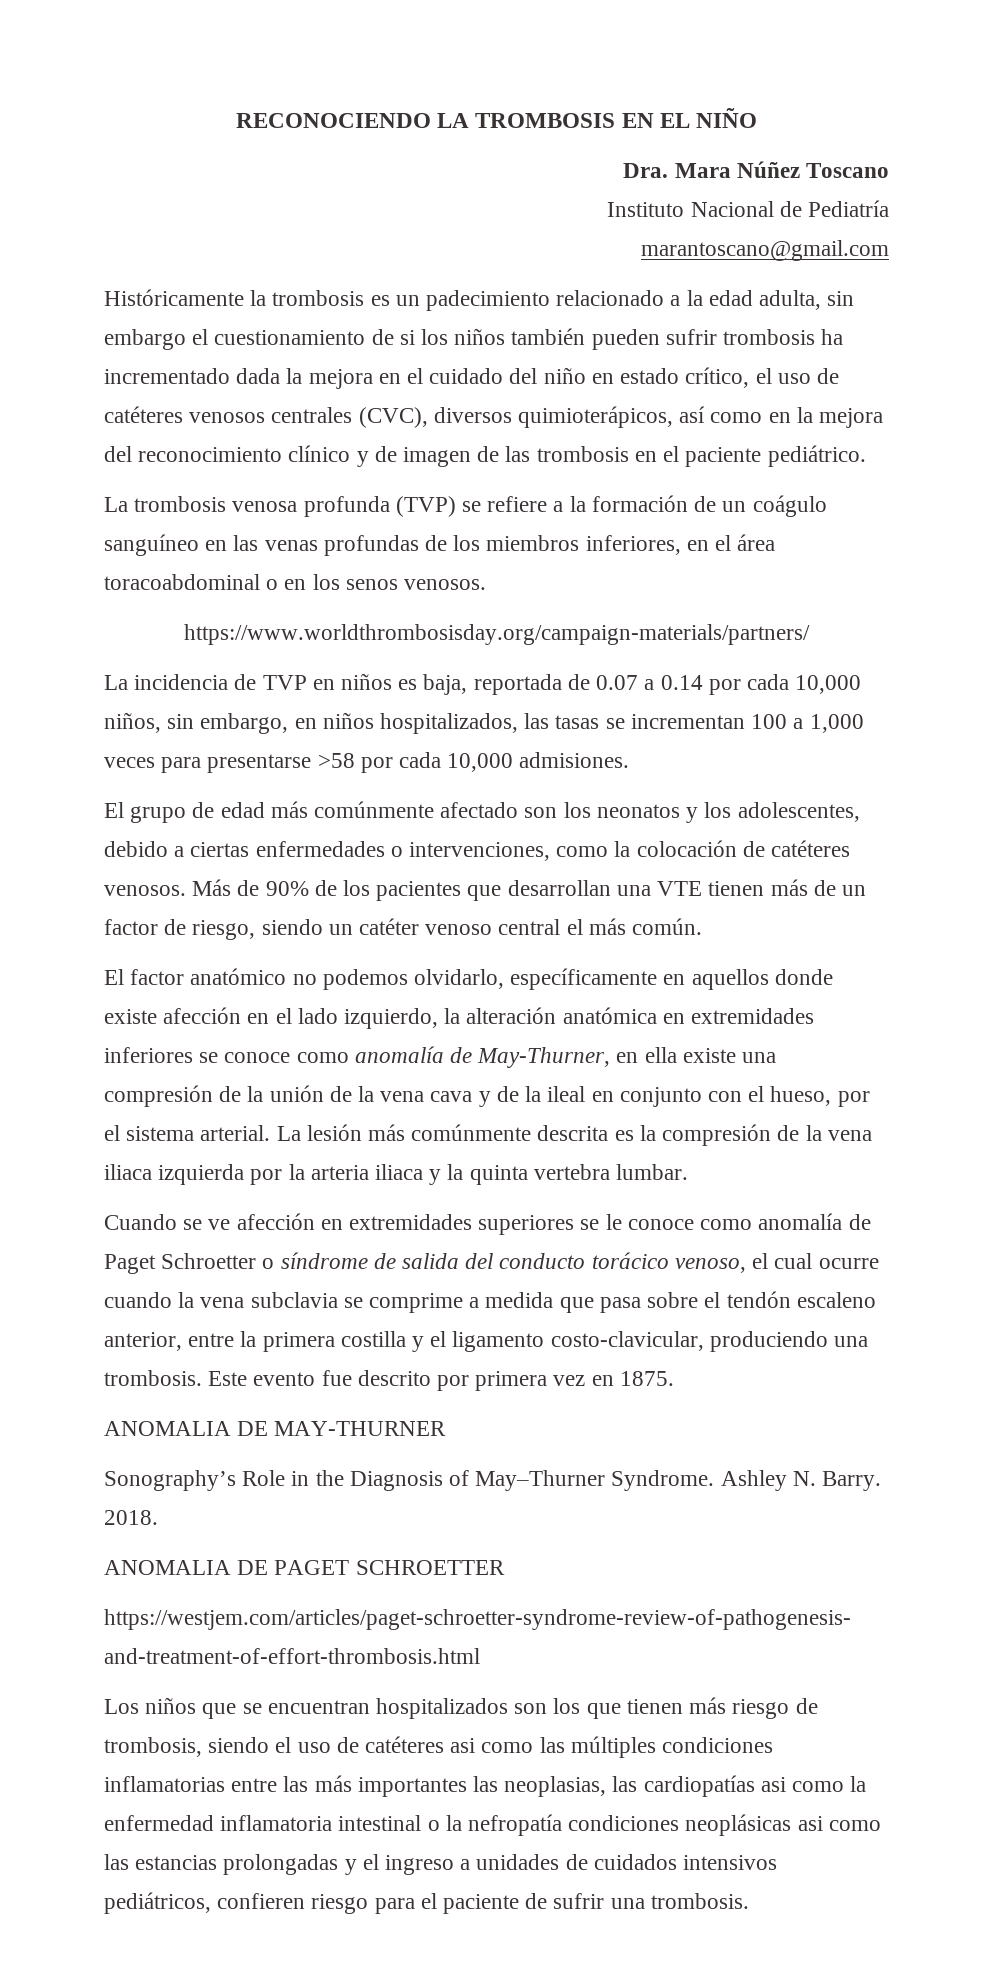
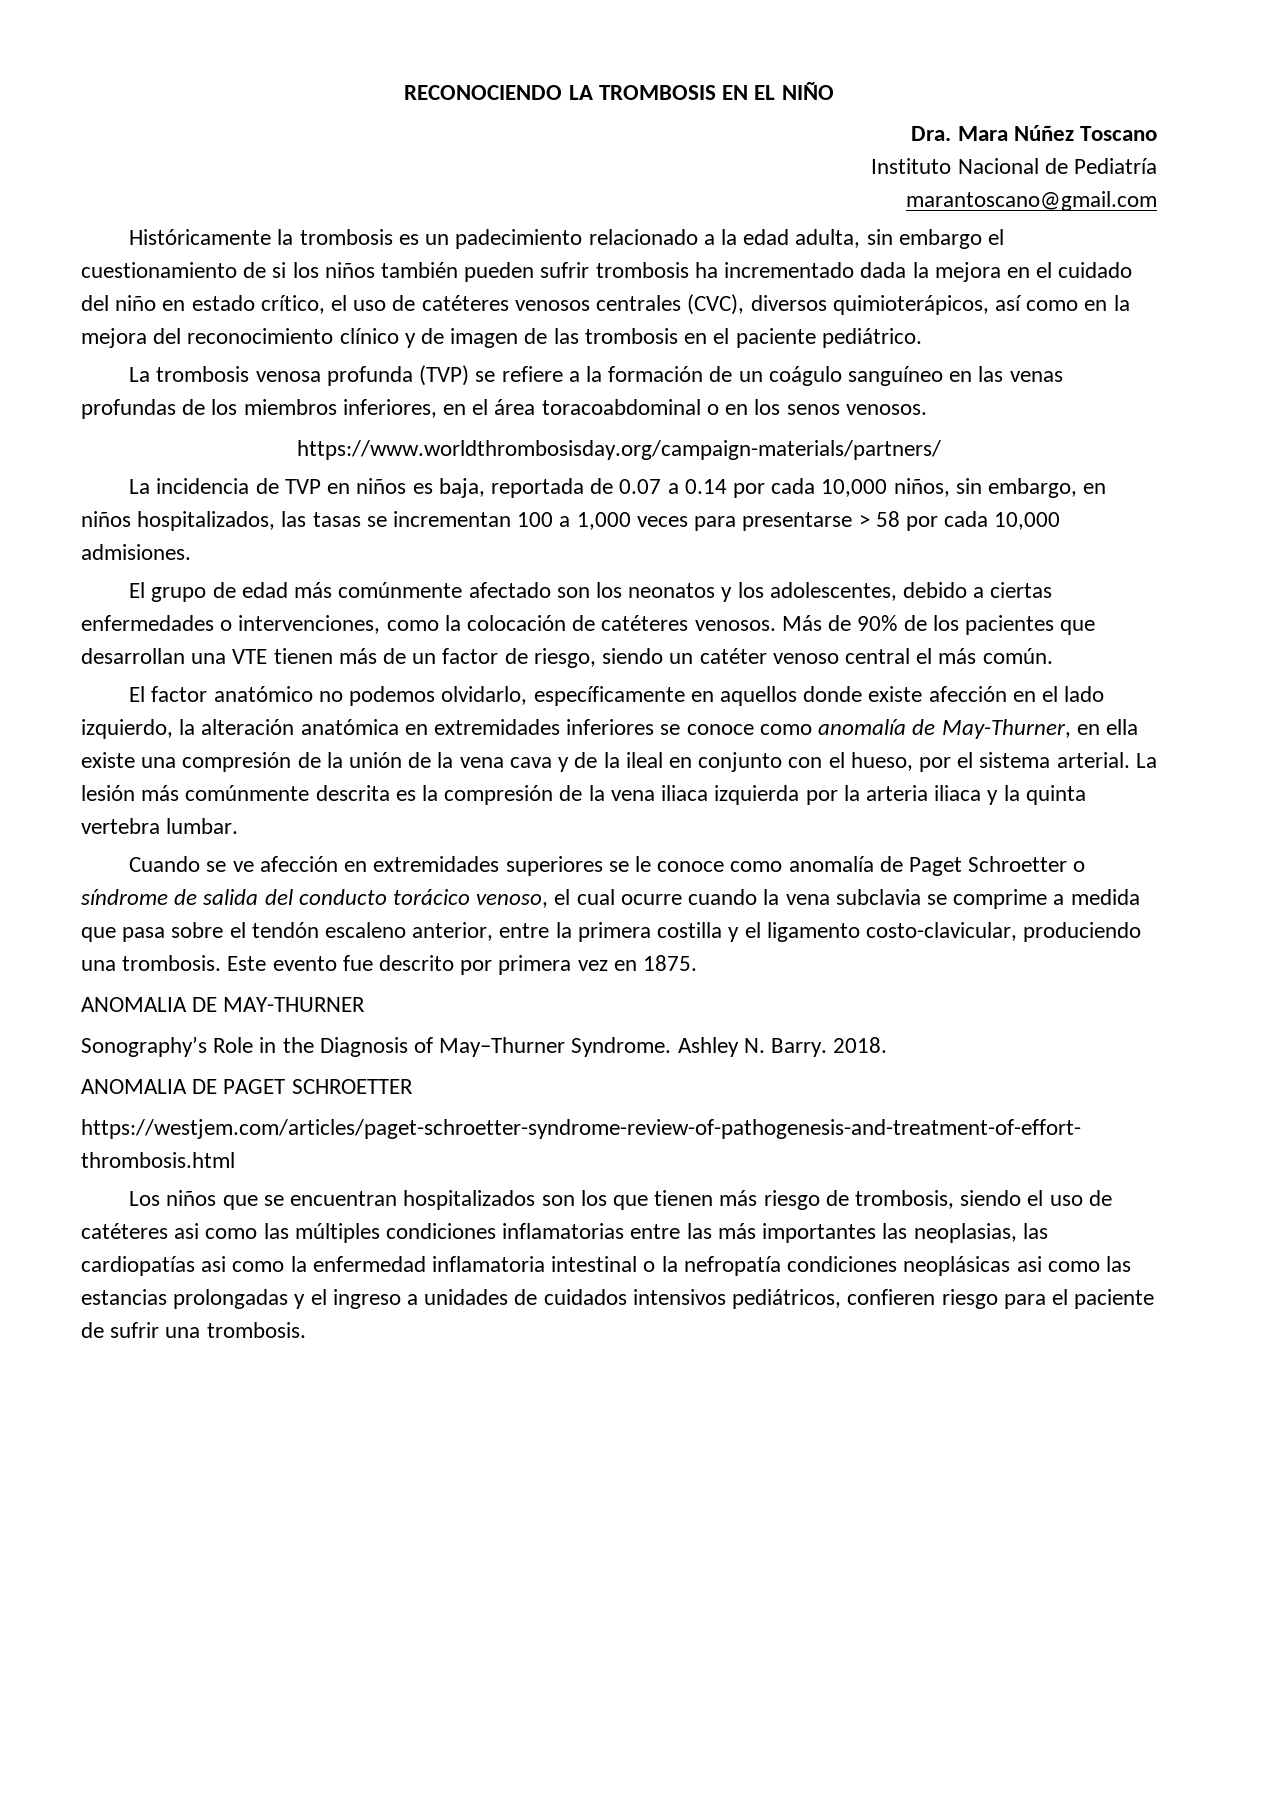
- La incidencia de TVP en niños es baja, reportada de 0.07 a 0.14 por cada 10,000 niños, sin embargo, en niños hospitalizados, las tasas se incrementan 100 a 1,000 veces para presentarse >58 por cada 10,000 admisiones.
+ La incidencia de TVP en niños es baja, reportada de 0.07 a 0.14 por cada 10,000 niños, sin embargo, en niños hospitalizados, las tasas se incrementan 100 a 1,000 veces para presentarse > 58 por cada 10,000 admisiones.

